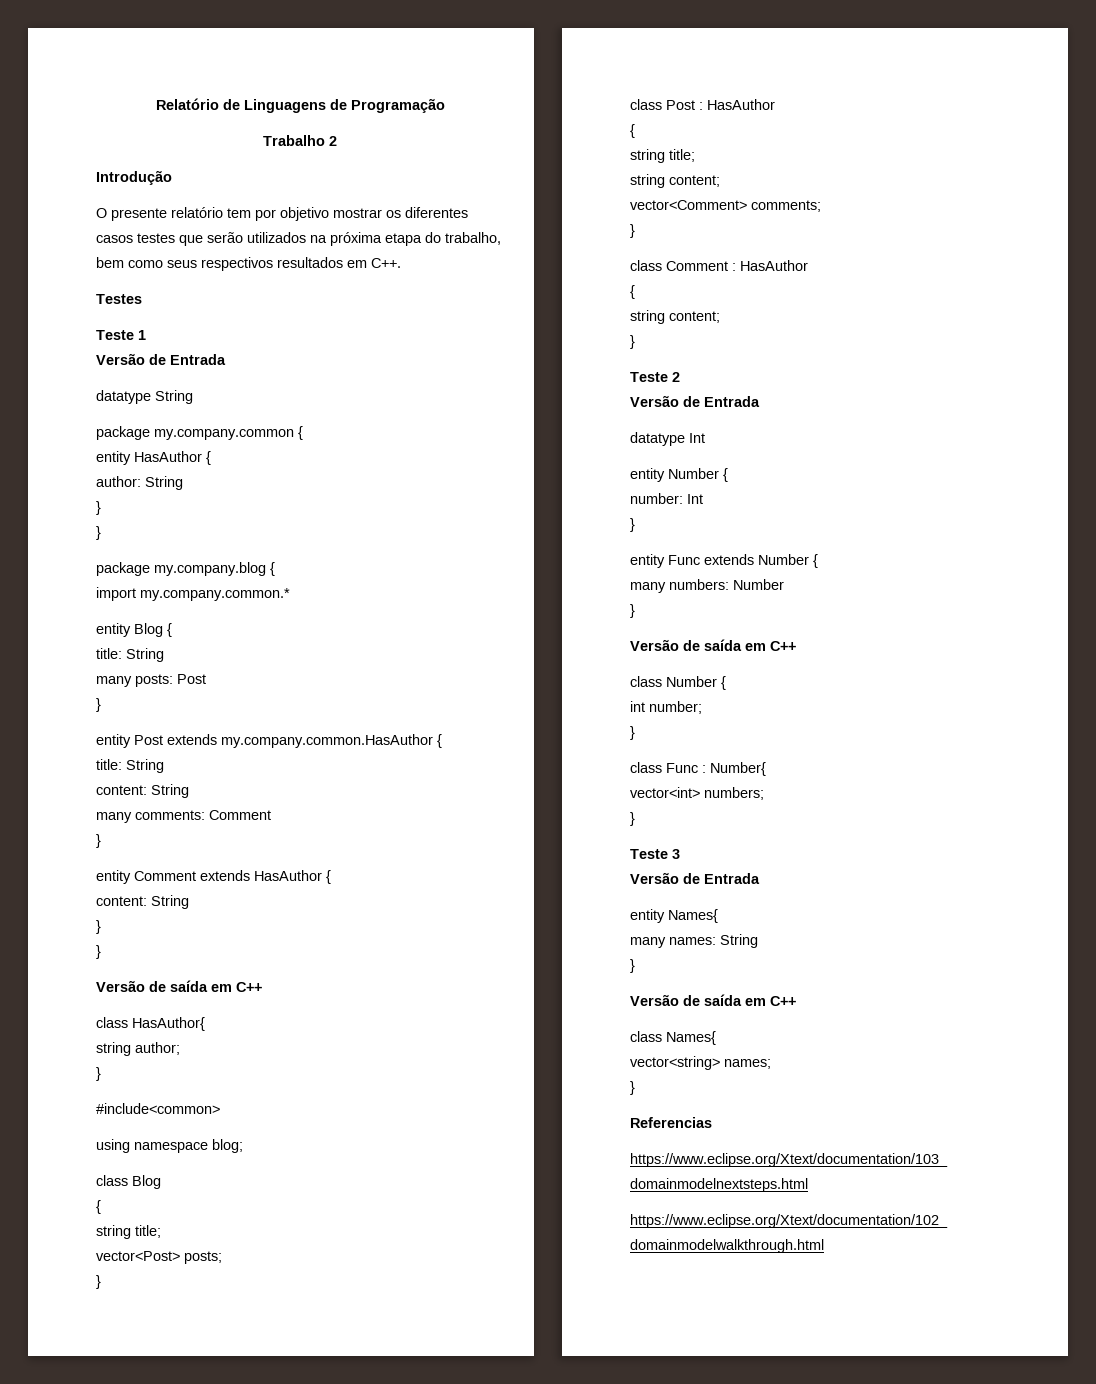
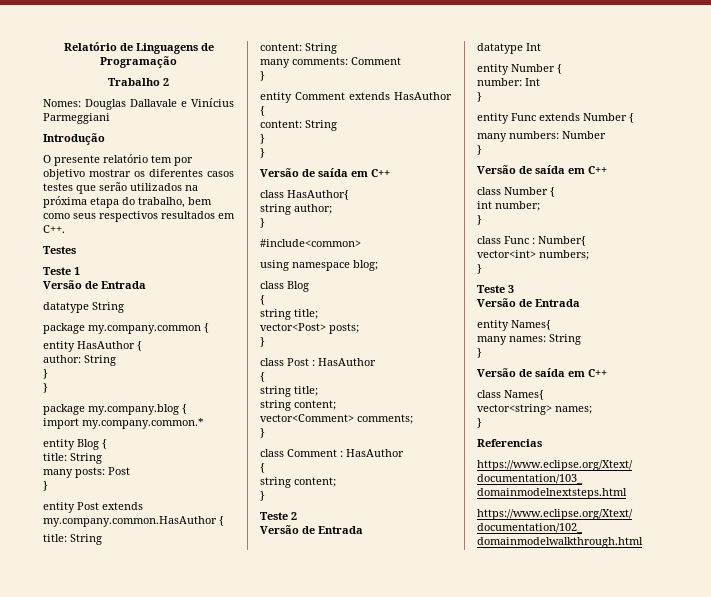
+ Nomes: Douglas Dallavale e Vinícius Parmeggiani

